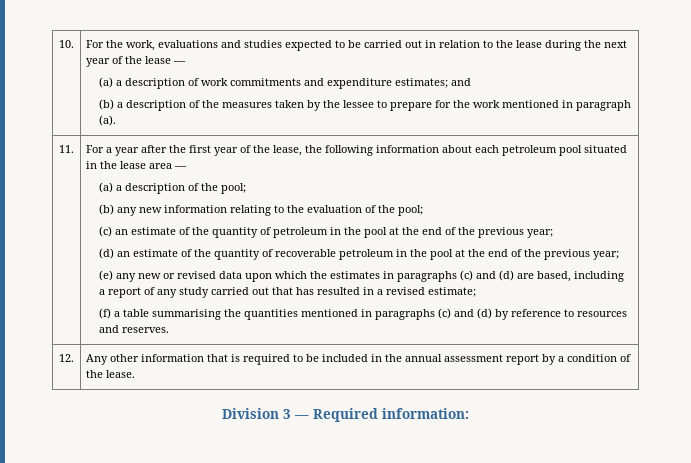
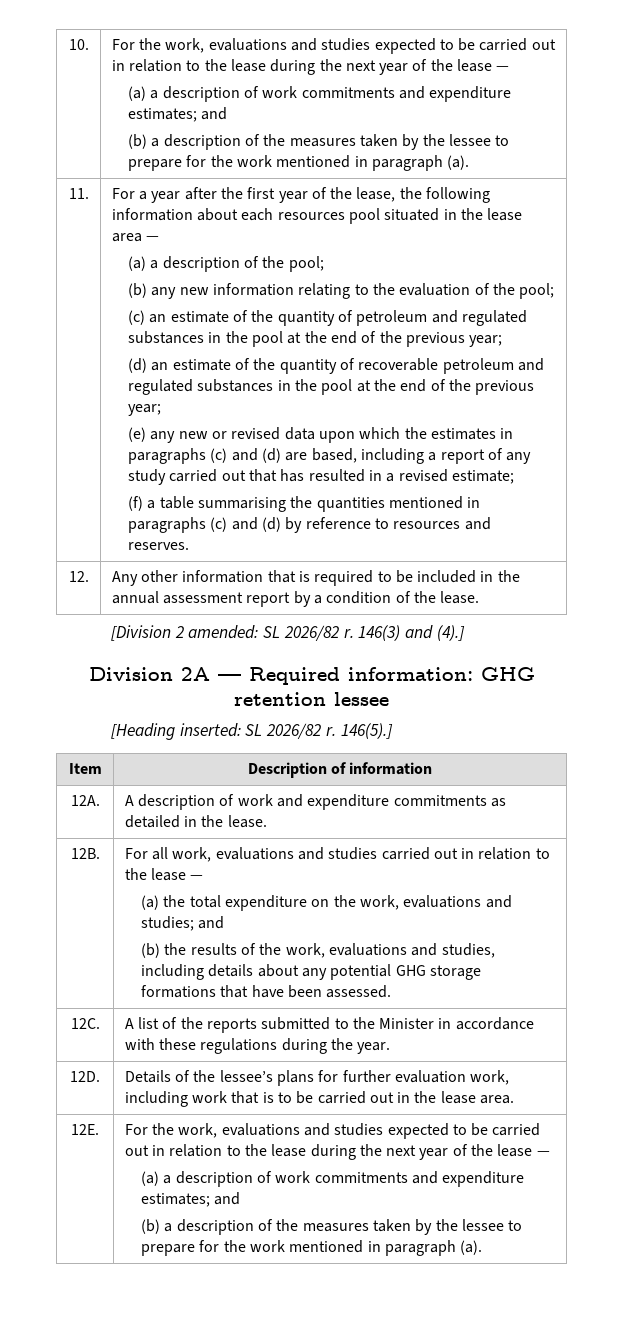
- For a year after the first year of the lease, the following information about each petroleum pool situated in the lease area —
+ For a year after the first year of the lease, the following information about each resources pool situated in the lease area —
- (c) an estimate of the quantity of petroleum in the pool at the end of the previous year;
+ (c) an estimate of the quantity of petroleum and regulated substances in the pool at the end of the previous year;
- (d) an estimate of the quantity of recoverable petroleum in the pool at the end of the previous year;
+ (d) an estimate of the quantity of recoverable petroleum and regulated substances in the pool at the end of the previous year;
+ [Division 2 amended: SL 2026/82 r. 146(3) and (4).]
- Division 3 — Required information:
+ Division 2A — Required information: GHG retention lessee
+ [Heading inserted: SL 2026/82 r. 146(5).]
+ Item | Description of information
+ 12A. | A description of work and expenditure commitments as detailed in the lease.
+ 12B. | For all work, evaluations and studies carried out in relation to the lease —
+ (a) the total expenditure on the work, evaluations and studies; and
+ (b) the results of the work, evaluations and studies, including details about any potential GHG storage formations that have been assessed.
+ 12C. | A list of the reports submitted to the Minister in accordance with these regulations during the year.
+ 12D. | Details of the lessee’s plans for further evaluation work, including work that is to be carried out in the lease area.
+ 12E. | For the work, evaluations and studies expected to be carried out in relation to the lease during the next year of the lease —
+ (a) a description of work commitments and expenditure estimates; and
+ (b) a description of the measures taken by the lessee to prepare for the work mentioned in paragraph (a).

